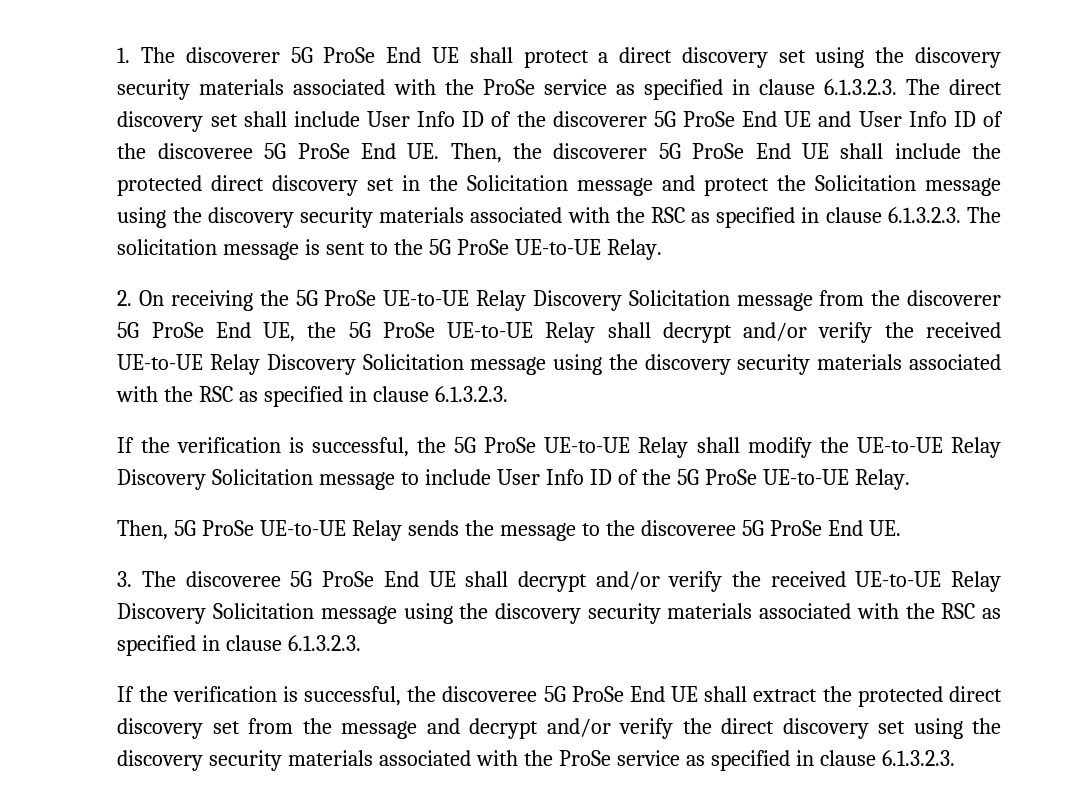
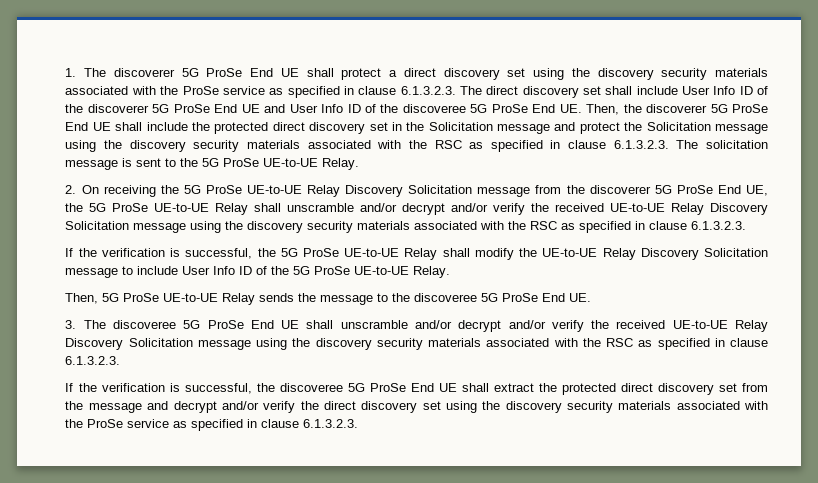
- 2. On receiving the 5G ProSe UE-to-UE Relay Discovery Solicitation message from the discoverer 5G ProSe End UE, the 5G ProSe UE-to-UE Relay shall decrypt and/or verify the received UE-to-UE Relay Discovery Solicitation message using the discovery security materials associated with the RSC as specified in clause 6.1.3.2.3.
+ 2. On receiving the 5G ProSe UE-to-UE Relay Discovery Solicitation message from the discoverer 5G ProSe End UE, the 5G ProSe UE-to-UE Relay shall unscramble and/or decrypt and/or verify the received UE-to-UE Relay Discovery Solicitation message using the discovery security materials associated with the RSC as specified in clause 6.1.3.2.3.
- 3. The discoveree 5G ProSe End UE shall decrypt and/or verify the received UE-to-UE Relay Discovery Solicitation message using the discovery security materials associated with the RSC as specified in clause 6.1.3.2.3.
+ 3. The discoveree 5G ProSe End UE shall unscramble and/or decrypt and/or verify the received UE-to-UE Relay Discovery Solicitation message using the discovery security materials associated with the RSC as specified in clause 6.1.3.2.3.

